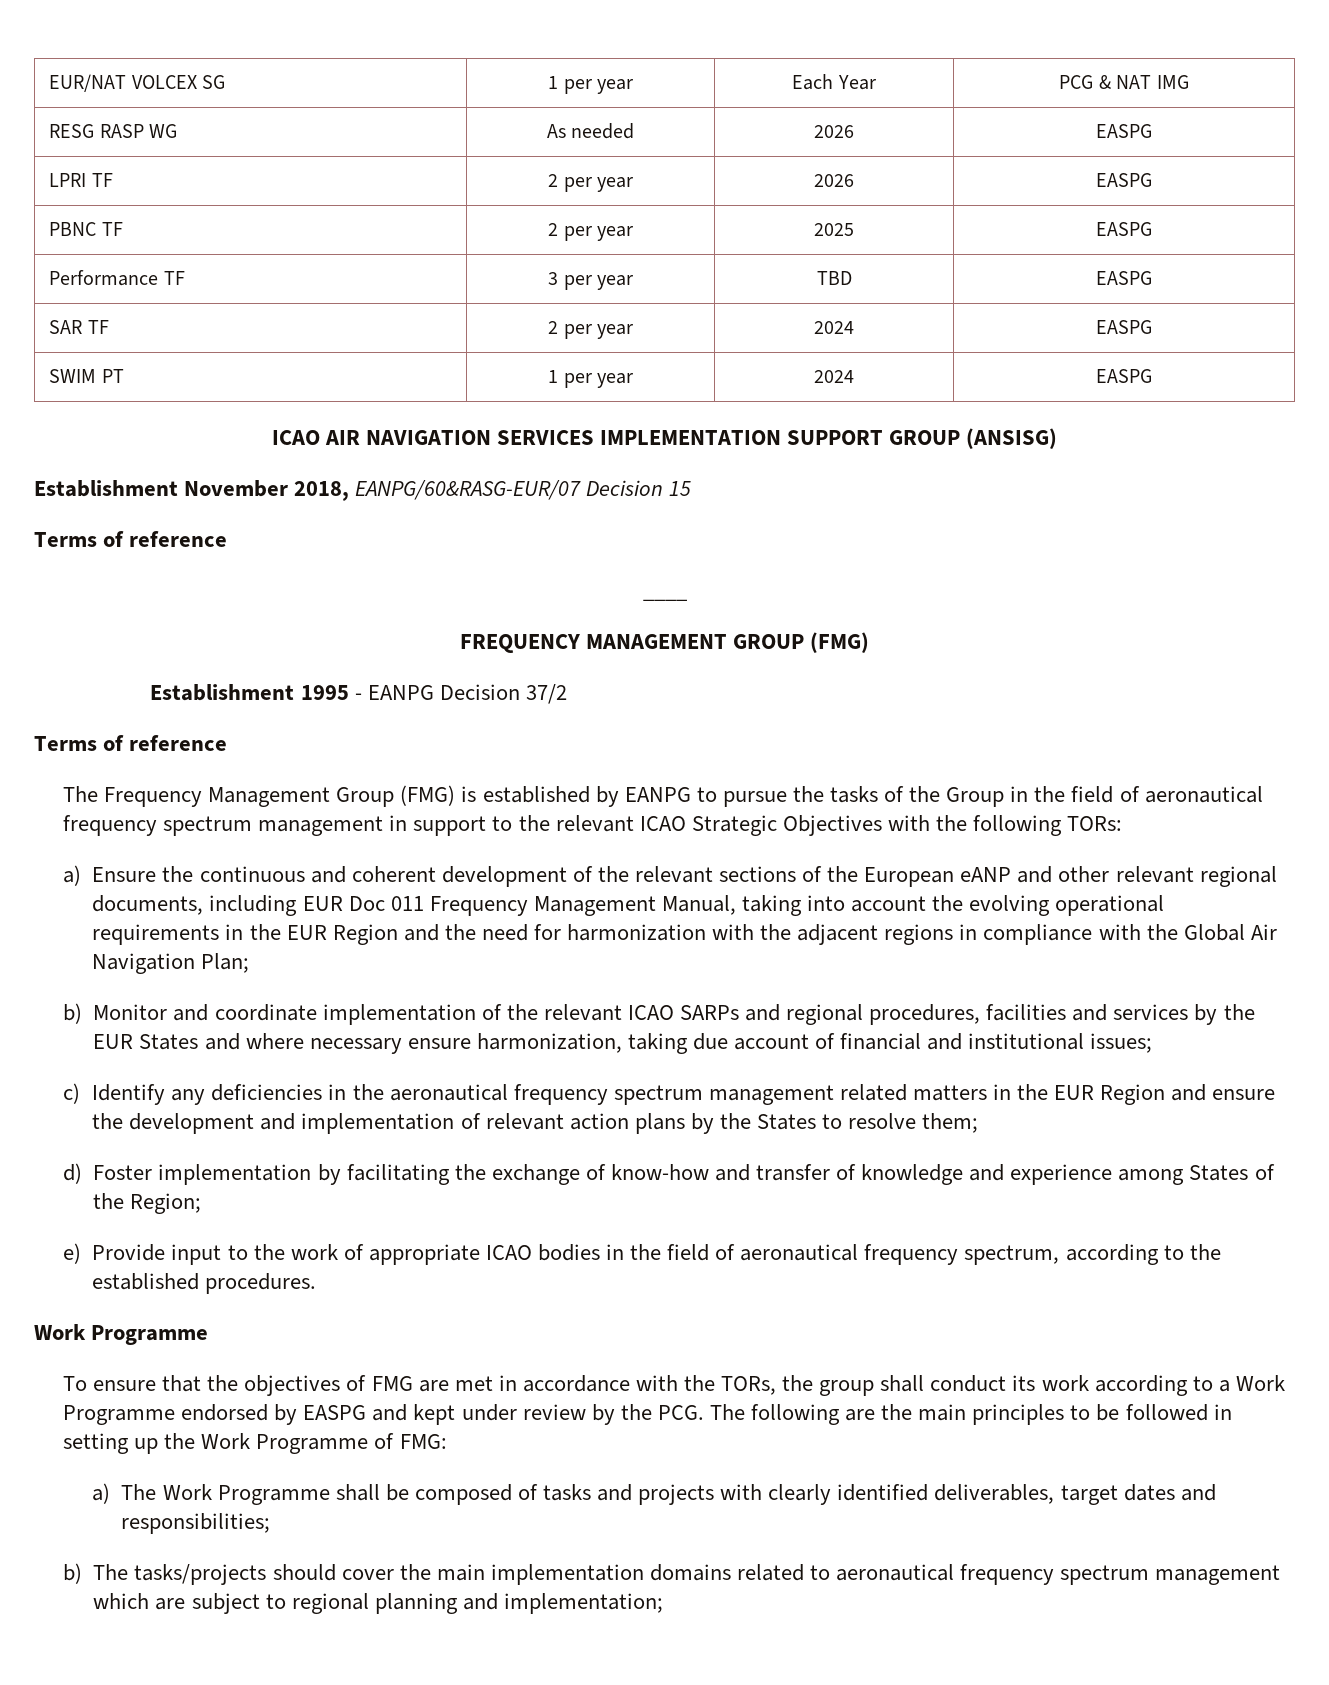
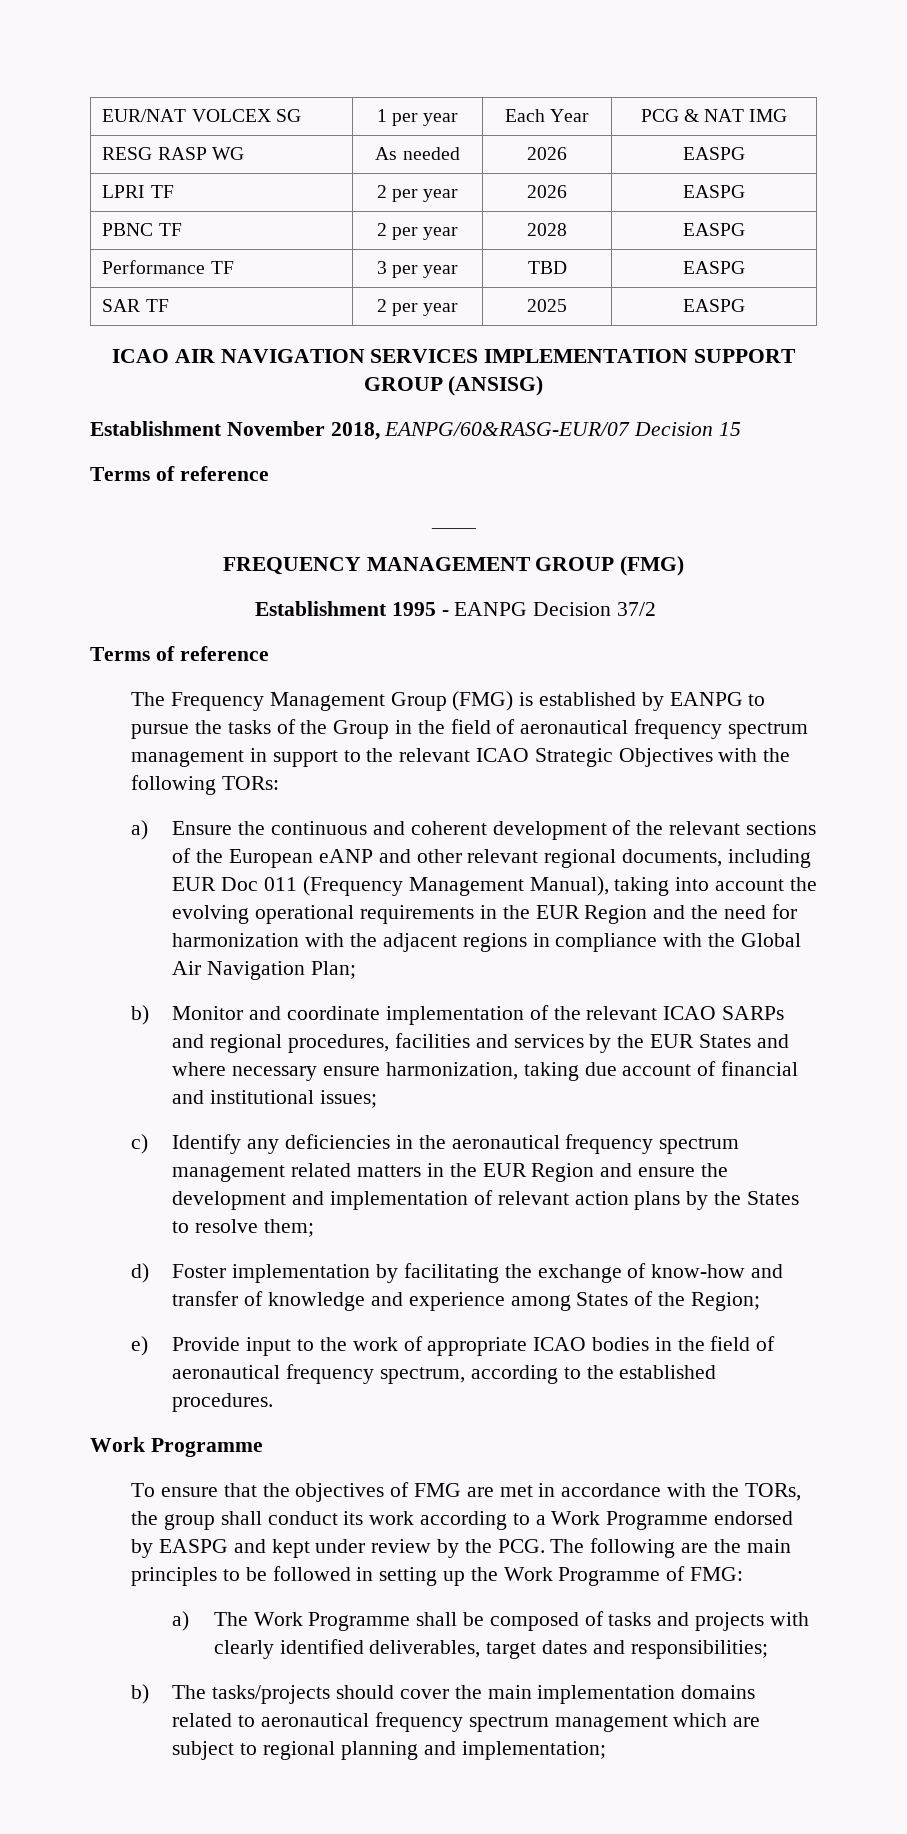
- PBNC TF | 2 per year | 2025 | EASPG
+ PBNC TF | 2 per year | 2028 | EASPG
- SAR TF | 2 per year | 2024 | EASPG
- SWIM PT | 1 per year | 2024 | EASPG
+ SAR TF | 2 per year | 2025 | EASPG
- a) Ensure the continuous and coherent development of the relevant sections of the European eANP and other relevant regional documents, including EUR Doc 011 Frequency Management Manual, taking into account the evolving operational requirements in the EUR Region and the need for harmonization with the adjacent regions in compliance with the Global Air Navigation Plan;
+ a) Ensure the continuous and coherent development of the relevant sections of the European eANP and other relevant regional documents, including EUR Doc 011 (Frequency Management Manual), taking into account the evolving operational requirements in the EUR Region and the need for harmonization with the adjacent regions in compliance with the Global Air Navigation Plan;

